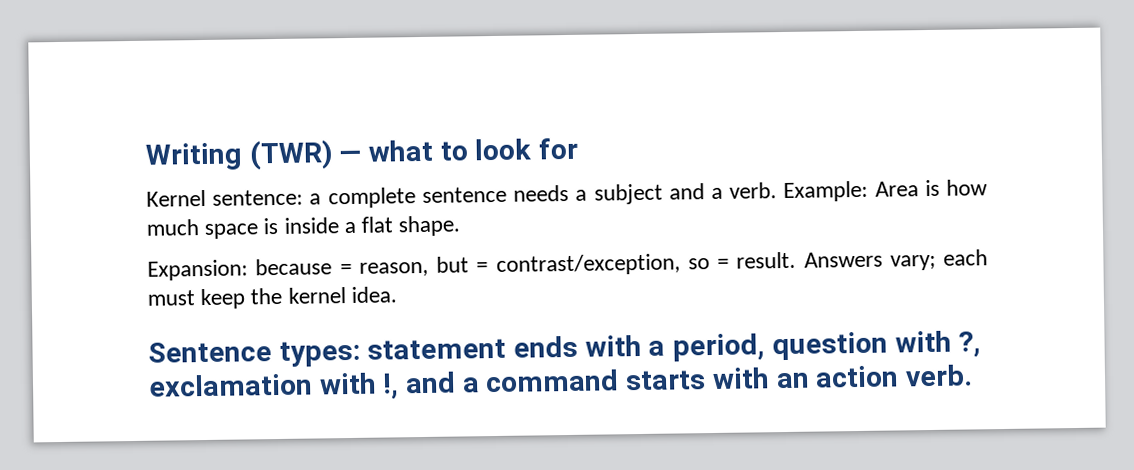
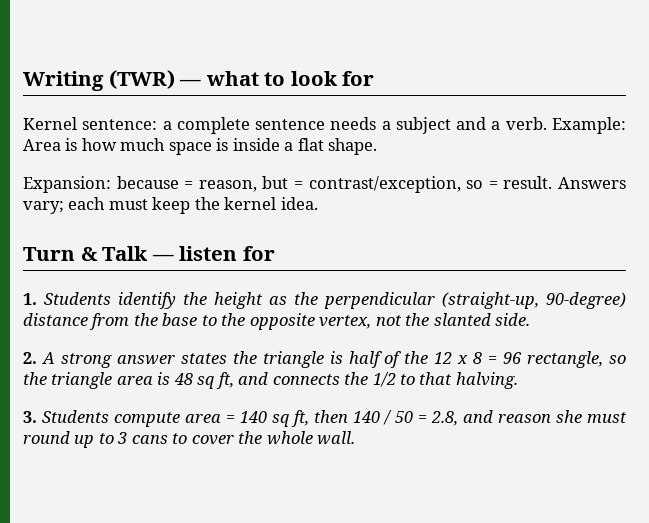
- Sentence types: statement ends with a period, question with ?, exclamation with !, and a command starts with an action verb.
+ Turn & Talk — listen for
+ 1. Students identify the height as the perpendicular (straight-up, 90-degree) distance from the base to the opposite vertex, not the slanted side.
+ 2. A strong answer states the triangle is half of the 12 x 8 = 96 rectangle, so the triangle area is 48 sq ft, and connects the 1/2 to that halving.
+ 3. Students compute area = 140 sq ft, then 140 / 50 = 2.8, and reason she must round up to 3 cans to cover the whole wall.

